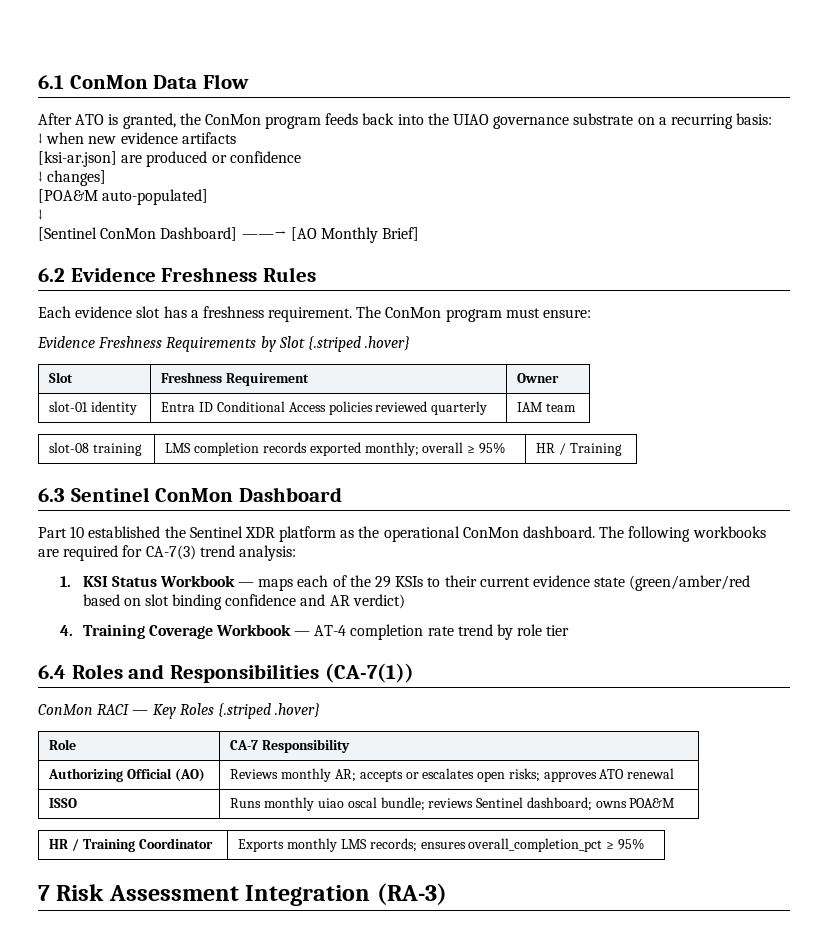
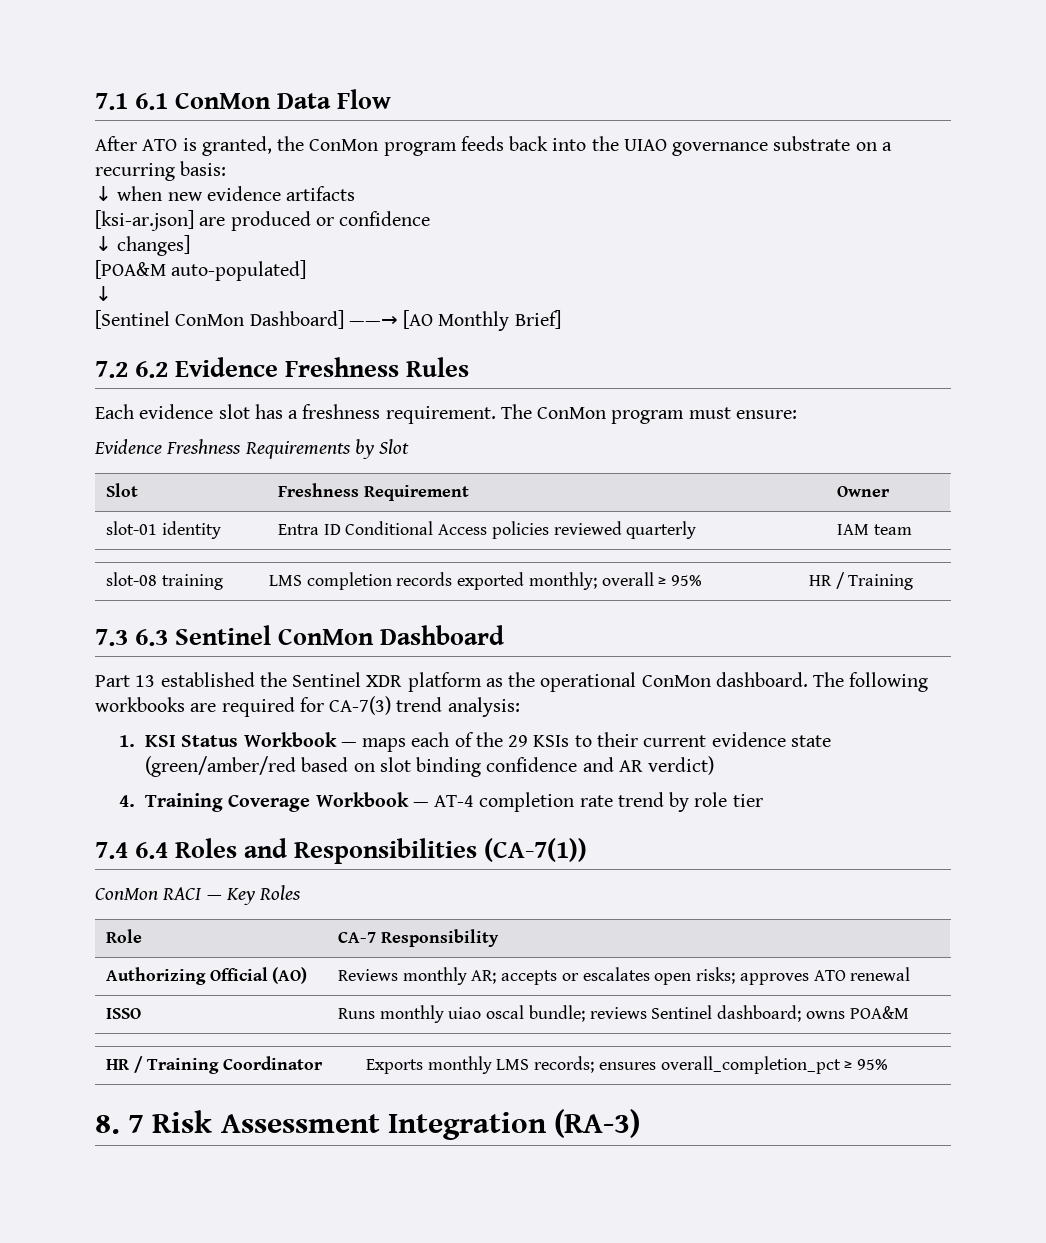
- 6.1 ConMon Data Flow
+ 7.1 6.1 ConMon Data Flow
- 6.2 Evidence Freshness Rules
+ 7.2 6.2 Evidence Freshness Rules
- Evidence Freshness Requirements by Slot {.striped .hover}
+ Evidence Freshness Requirements by Slot
- 6.3 Sentinel ConMon Dashboard
+ 7.3 6.3 Sentinel ConMon Dashboard
- Part 10 established the Sentinel XDR platform as the operational ConMon dashboard.
+ Part 13 established the Sentinel XDR platform as the operational ConMon dashboard.
- 6.4 Roles and Responsibilities (CA-7(1))
+ 7.4 6.4 Roles and Responsibilities (CA-7(1))
- ConMon RACI — Key Roles {.striped .hover}
+ ConMon RACI — Key Roles
- 7 Risk Assessment Integration (RA-3)
+ 8. 7 Risk Assessment Integration (RA-3)

